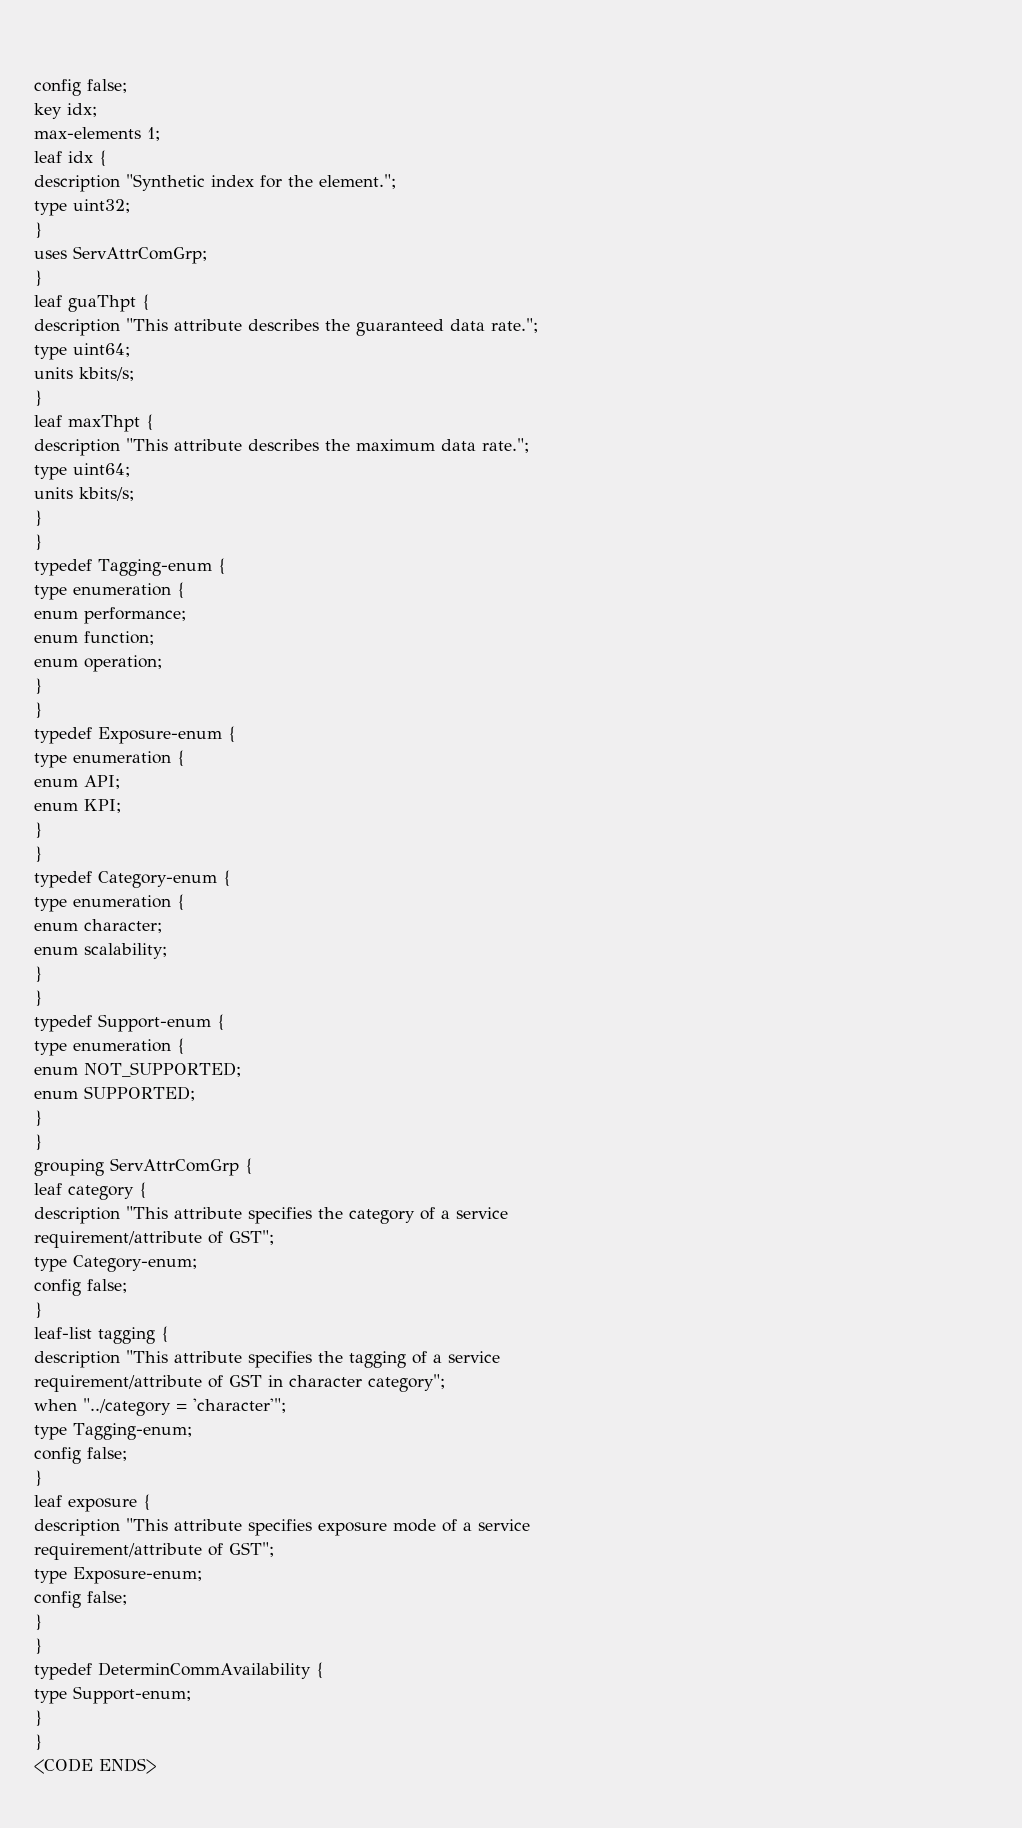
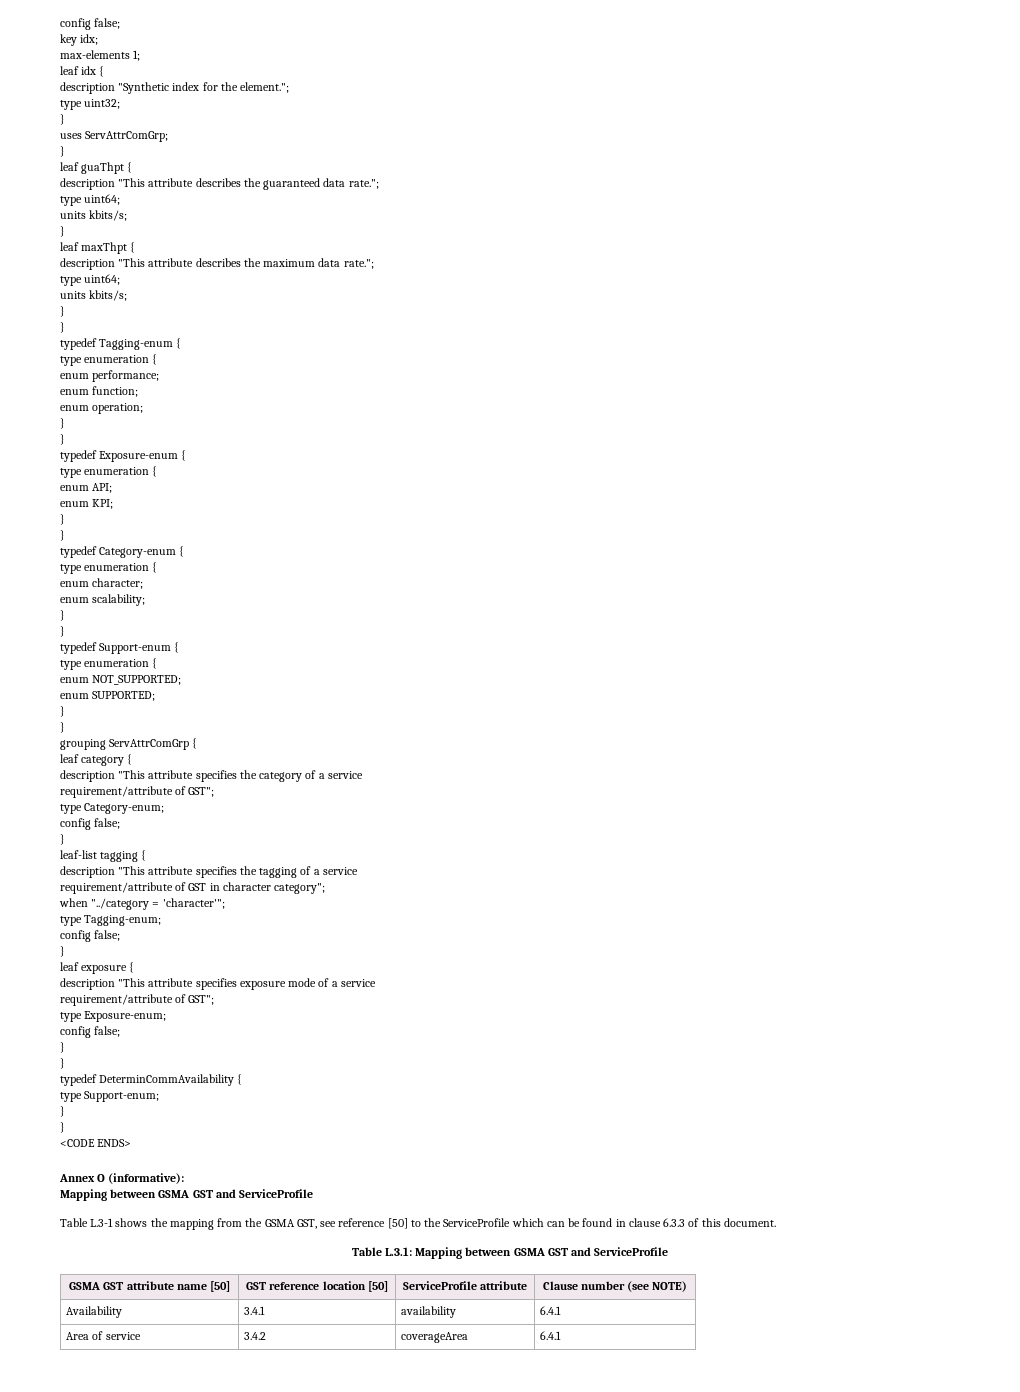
+ Annex O (informative):
+ Mapping between GSMA GST and ServiceProfile
+ Table L.3-1 shows the mapping from the GSMA GST, see reference [50] to the ServiceProfile which can be found in clause 6.3.3 of this document.
+ Table L.3.1: Mapping between GSMA GST and ServiceProfile
+ GSMA GST attribute name [50] | GST reference location [50] | ServiceProfile attribute | Clause number (see NOTE)
+ Availability | 3.4.1 | availability | 6.4.1
+ Area of service | 3.4.2 | coverageArea | 6.4.1

